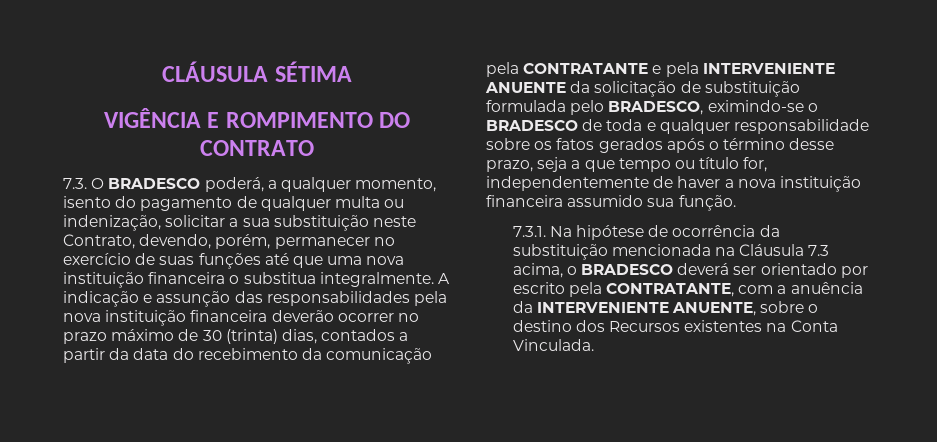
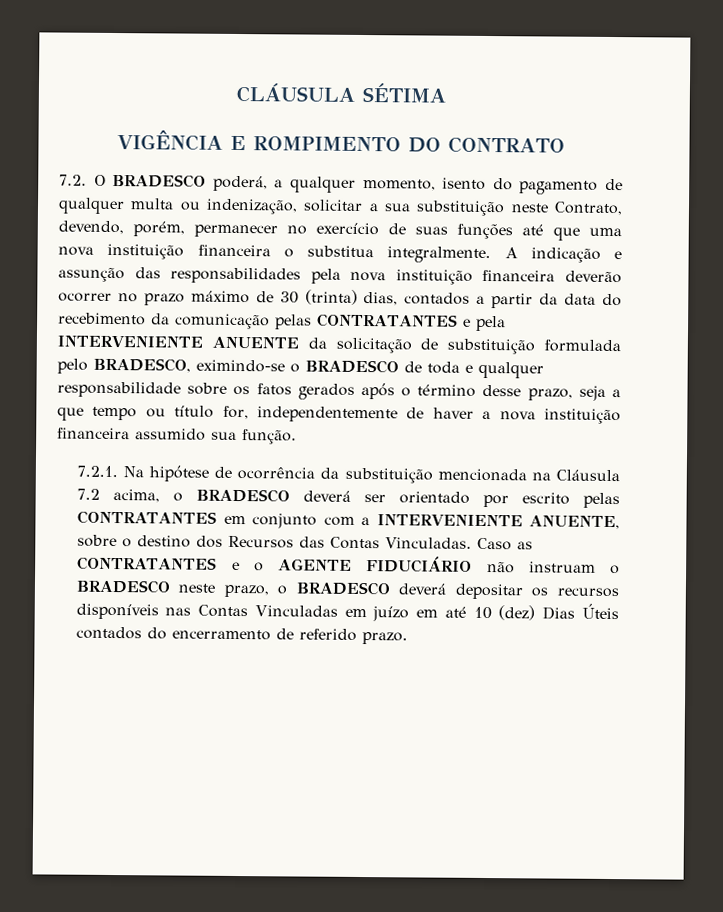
- 7.3. O BRADESCO poderá, a qualquer momento, isento do pagamento de qualquer multa ou indenização, solicitar a sua substituição neste Contrato, devendo, porém, permanecer no exercício de suas funções até que uma nova instituição financeira o substitua integralmente.
+ 7.2. O BRADESCO poderá, a qualquer momento, isento do pagamento de qualquer multa ou indenização, solicitar a sua substituição neste Contrato, devendo, porém, permanecer no exercício de suas funções até que uma nova instituição financeira o substitua integralmente.
- A indicação e assunção das responsabilidades pela nova instituição financeira deverão ocorrer no prazo máximo de 30 (trinta) dias, contados a partir da data do recebimento da comunicação pela CONTRATANTE e pela INTERVENIENTE ANUENTE da solicitação de substituição formulada pelo BRADESCO, eximindo-se o BRADESCO de toda e qualquer responsabilidade sobre os fatos gerados após o término desse prazo, seja a que tempo ou título for, independentemente de haver a nova instituição financeira assumido sua função.
+ A indicação e assunção das responsabilidades pela nova instituição financeira deverão ocorrer no prazo máximo de 30 (trinta) dias, contados a partir da data do recebimento da comunicação pelas CONTRATANTES e pela INTERVENIENTE ANUENTE da solicitação de substituição formulada pelo BRADESCO, eximindo-se o BRADESCO de toda e qualquer responsabilidade sobre os fatos gerados após o término desse prazo, seja a que tempo ou título for, independentemente de haver a nova instituição financeira assumido sua função.
- 7.3.1. Na hipótese de ocorrência da substituição mencionada na Cláusula 7.3 acima, o BRADESCO deverá ser orientado por escrito pela CONTRATANTE, com a anuência da INTERVENIENTE ANUENTE, sobre o destino dos Recursos existentes na Conta Vinculada.
+ 7.2.1. Na hipótese de ocorrência da substituição mencionada na Cláusula 7.2 acima, o BRADESCO deverá ser orientado por escrito pelas CONTRATANTES em conjunto com a INTERVENIENTE ANUENTE, sobre o destino dos Recursos das Contas Vinculadas. Caso as CONTRATANTES e o AGENTE FIDUCIÁRIO não instruam o BRADESCO neste prazo, o BRADESCO deverá depositar os recursos disponíveis nas Contas Vinculadas em juízo em até 10 (dez) Dias Úteis contados do encerramento de referido prazo.

